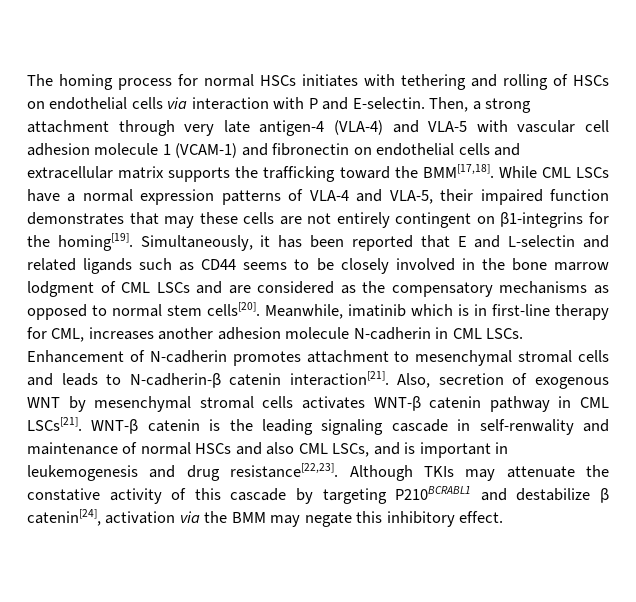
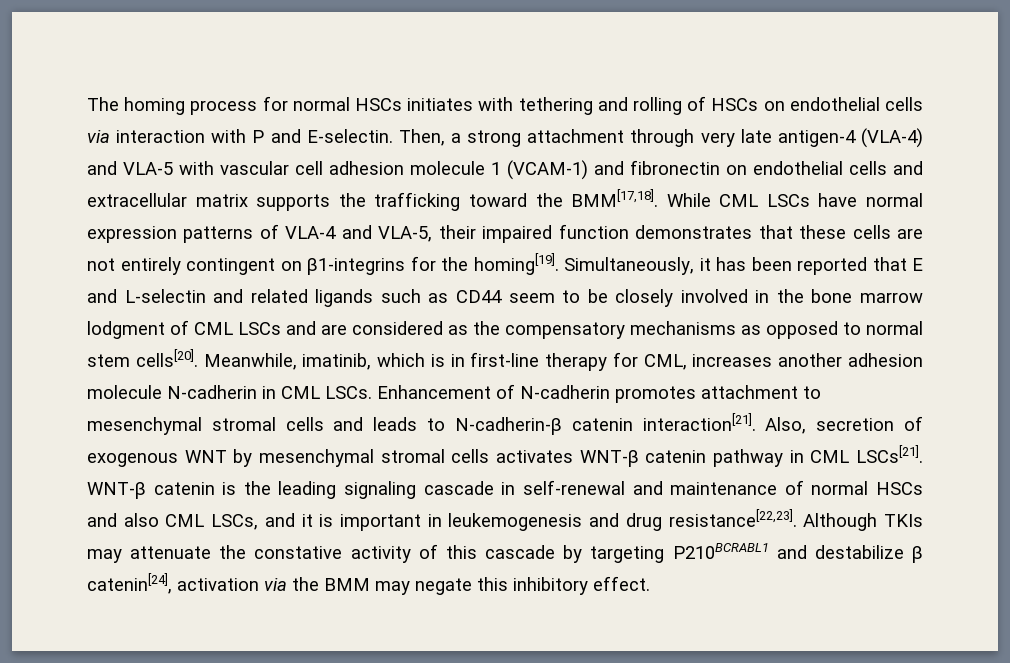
- While CML LSCs have a normal expression patterns of VLA-4 and VLA-5, their impaired function demonstrates that may these cells are not entirely contingent on β1-integrins for the homing[19].
+ While CML LSCs have normal expression patterns of VLA-4 and VLA-5, their impaired function demonstrates that these cells are not entirely contingent on β1-integrins for the homing[19].
- Simultaneously, it has been reported that E and L-selectin and related ligands such as CD44 seems to be closely involved in the bone marrow lodgment of CML LSCs and are considered as the compensatory mechanisms as opposed to normal stem cells[20].
+ Simultaneously, it has been reported that E and L-selectin and related ligands such as CD44 seem to be closely involved in the bone marrow lodgment of CML LSCs and are considered as the compensatory mechanisms as opposed to normal stem cells[20].
- Meanwhile, imatinib which is in first-line therapy for CML, increases another adhesion molecule N-cadherin in CML LSCs.
+ Meanwhile, imatinib, which is in first-line therapy for CML, increases another adhesion molecule N-cadherin in CML LSCs.
- WNT-β catenin is the leading signaling cascade in self-renwality and maintenance of normal HSCs and also CML LSCs, and is important in leukemogenesis and drug resistance[22,23].
+ WNT-β catenin is the leading signaling cascade in self-renewal and maintenance of normal HSCs and also CML LSCs, and it is important in leukemogenesis and drug resistance[22,23].

